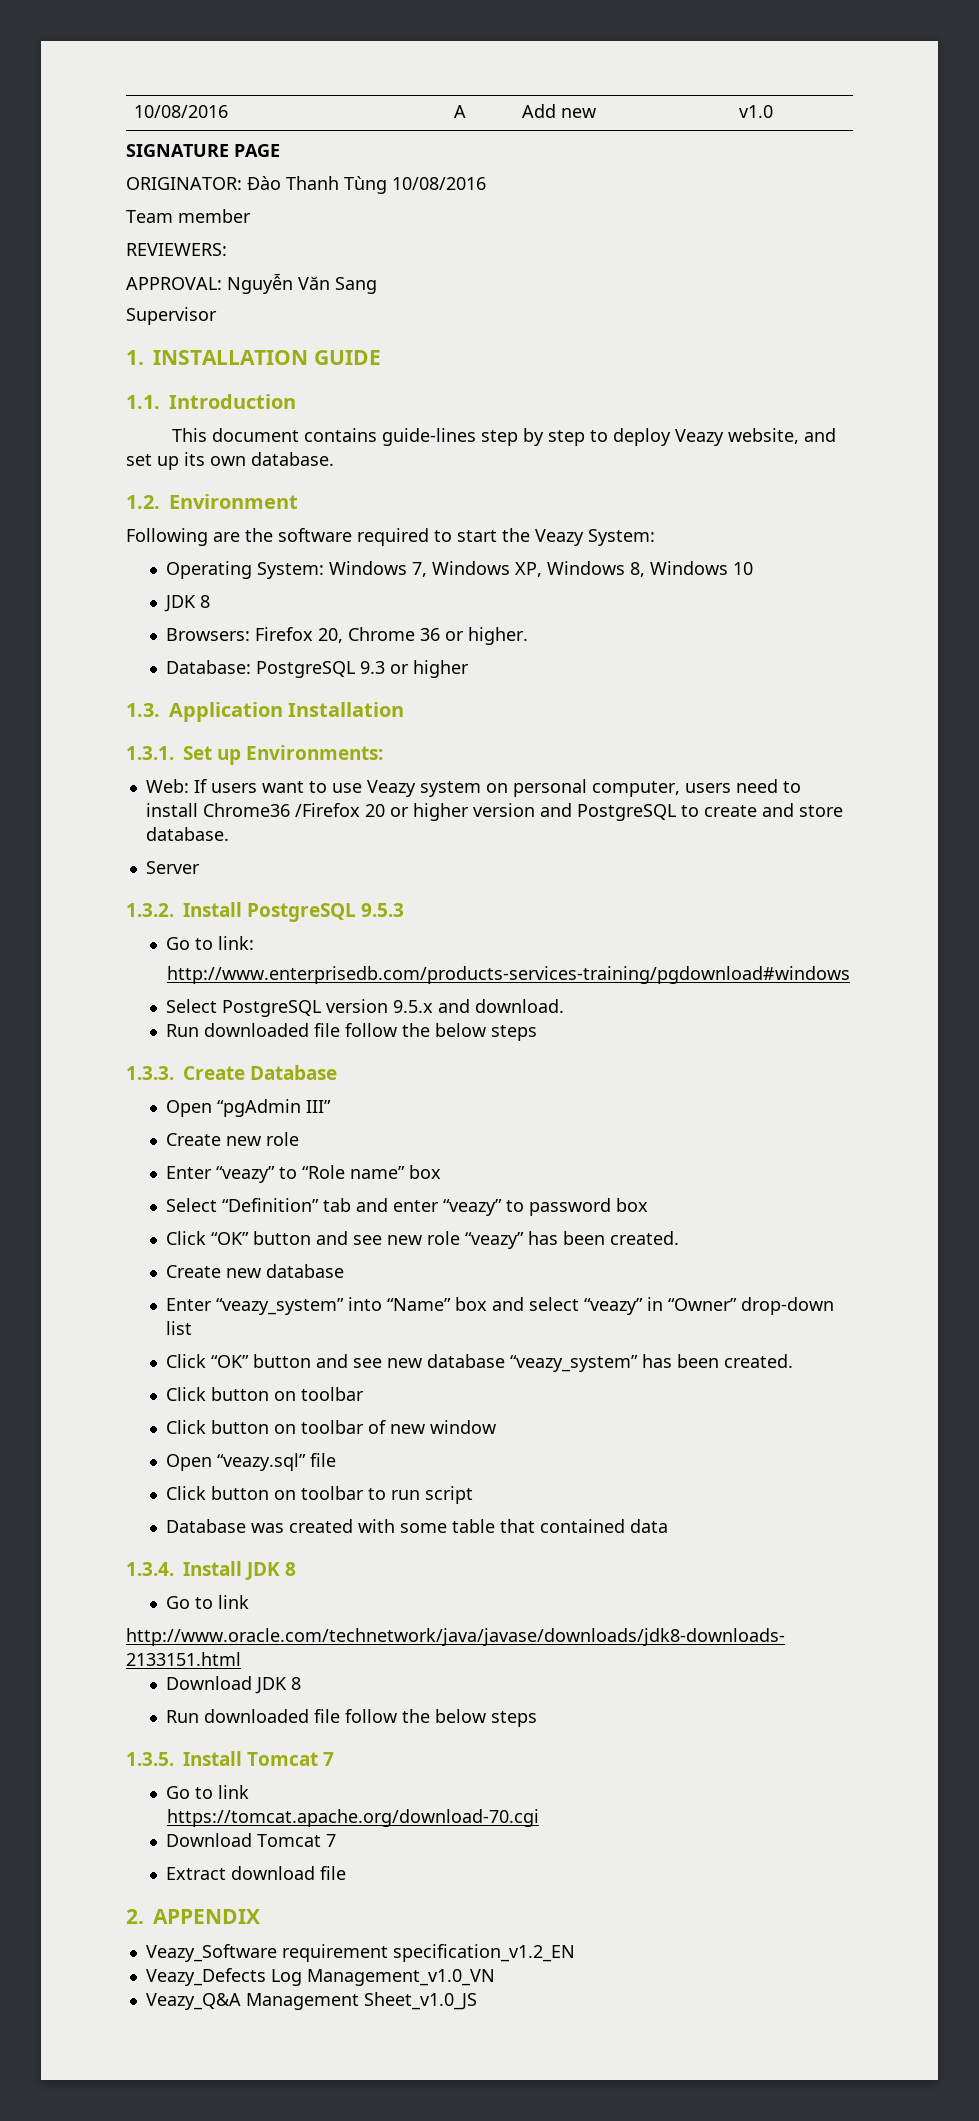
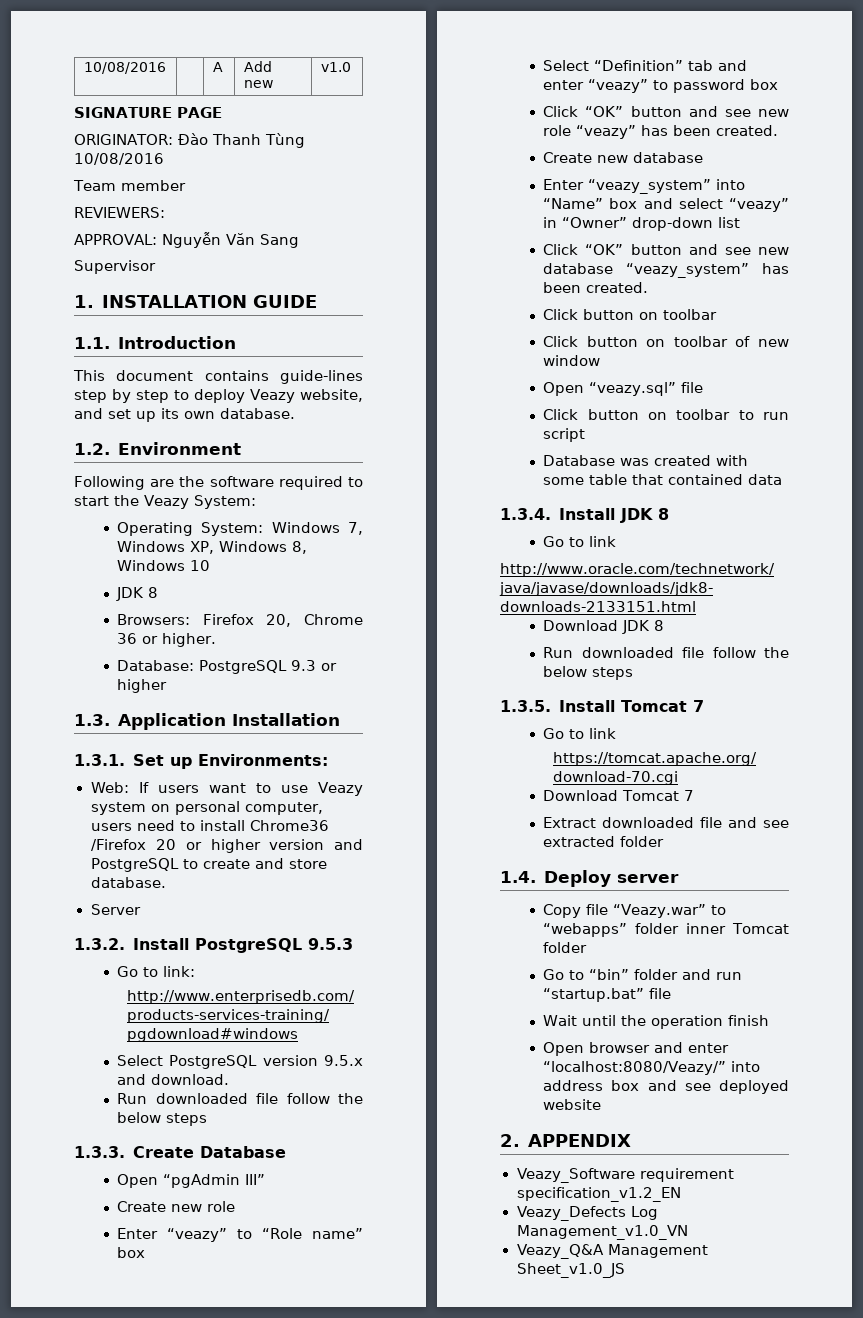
- Extract download file
+ Extract downloaded file and see extracted folder
+ 1.4. Deploy server
+ Copy file “Veazy.war” to “webapps” folder inner Tomcat folder
+ Go to “bin” folder and run “startup.bat” file
+ Wait until the operation finish
+ Open browser and enter “localhost:8080/Veazy/” into address box and see deployed website

